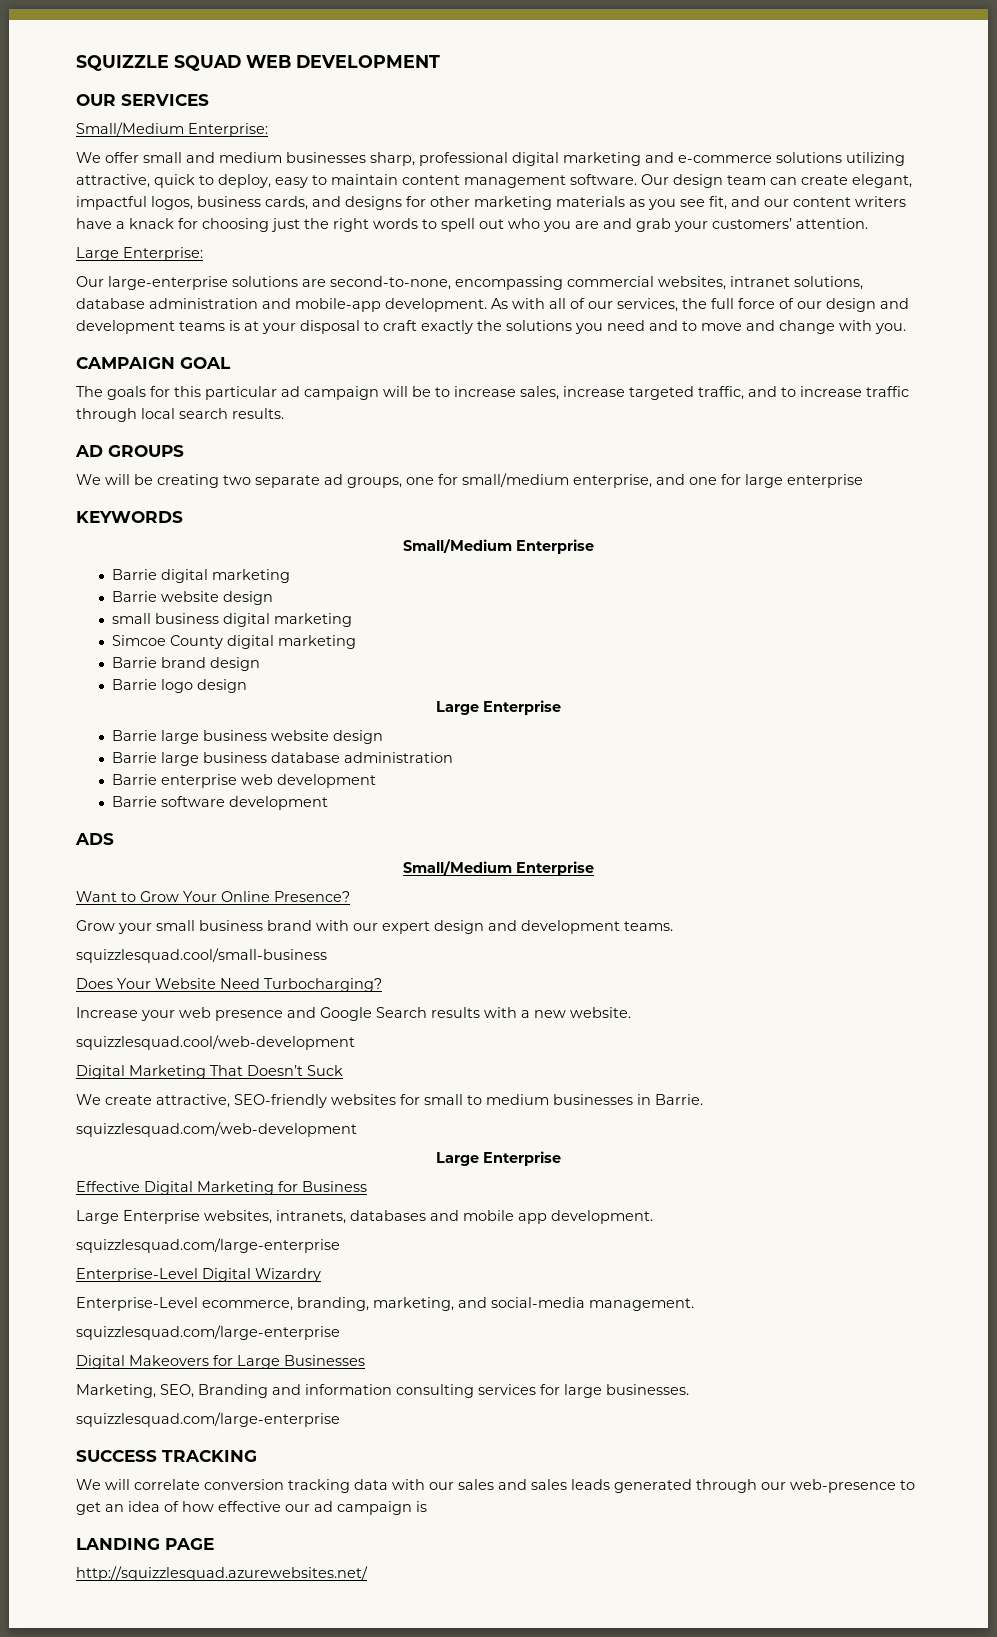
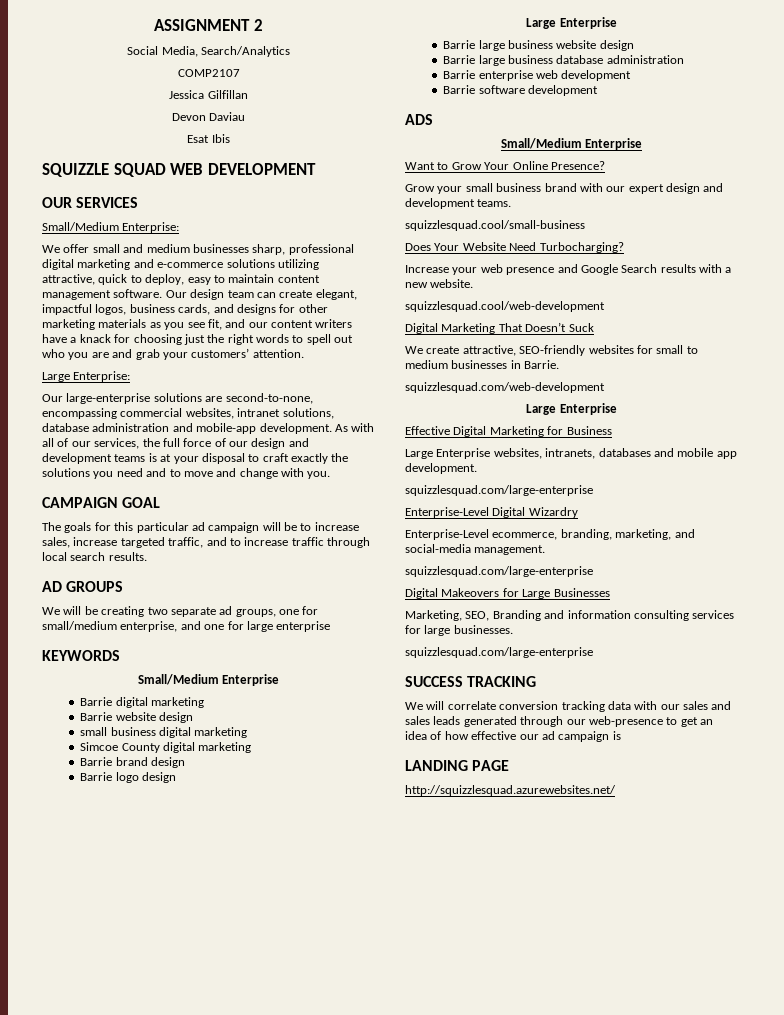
+ ASSIGNMENT 2
+ Social Media, Search/Analytics
+ COMP2107
+ Jessica Gilfillan
+ Devon Daviau
+ Esat Ibis

